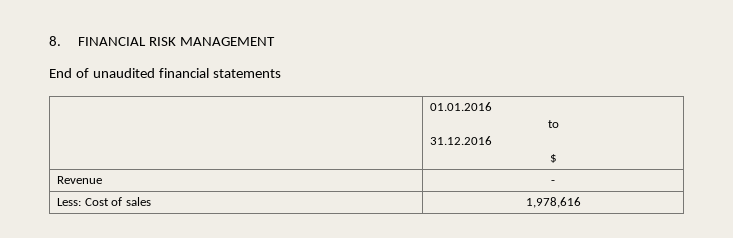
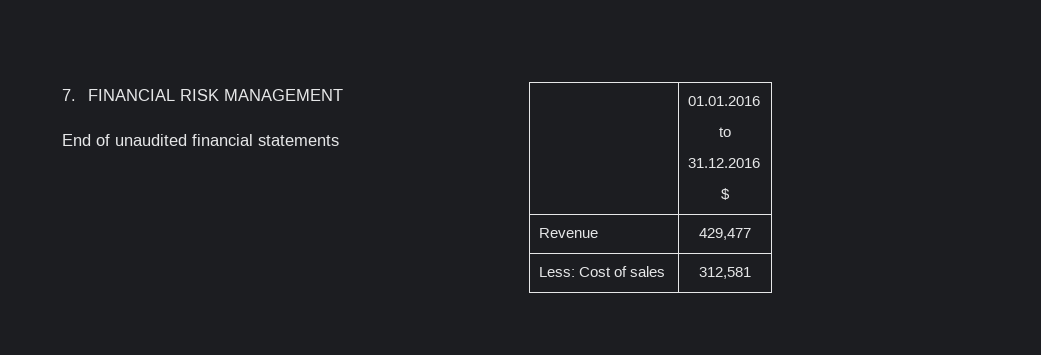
- 8. FINANCIAL RISK MANAGEMENT
+ 7. FINANCIAL RISK MANAGEMENT
- Revenue | -
+ Revenue | 429,477
- Less: Cost of sales | 1,978,616
+ Less: Cost of sales | 312,581

